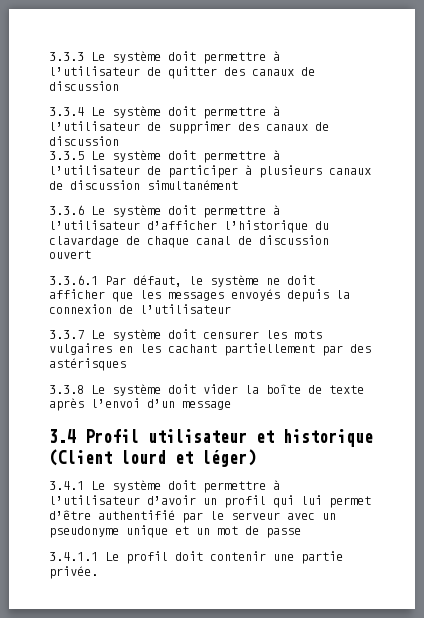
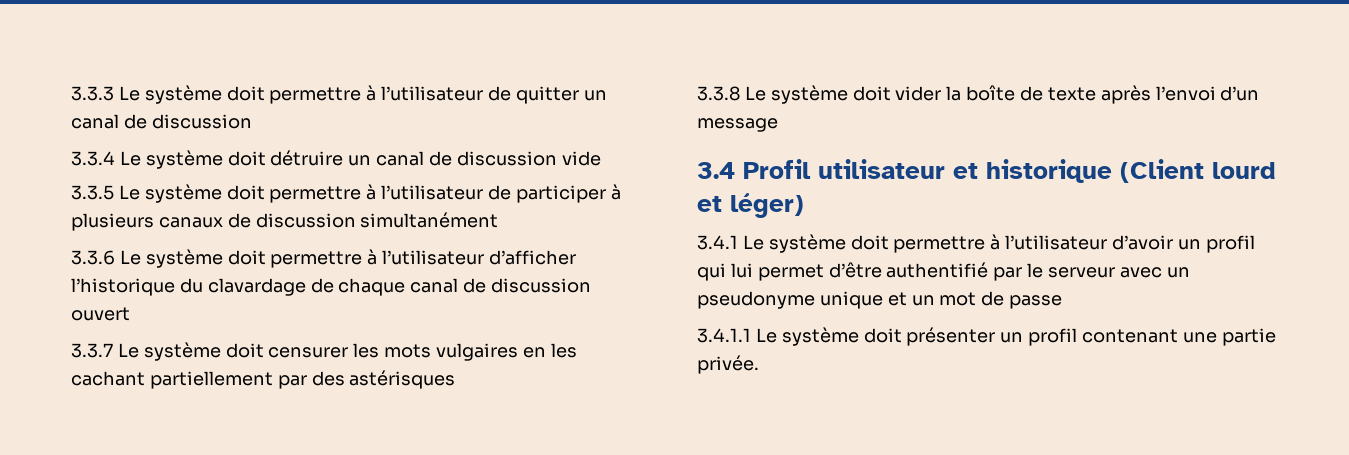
- 3.3.3 Le système doit permettre à l’utilisateur de quitter des canaux de discussion
+ 3.3.3 Le système doit permettre à l’utilisateur de quitter un canal de discussion
- 3.3.4 Le système doit permettre à l’utilisateur de supprimer des canaux de discussion
+ 3.3.4 Le système doit détruire un canal de discussion vide
- 3.3.6.1 Par défaut, le système ne doit afficher que les messages envoyés depuis la connexion de l’utilisateur
- 3.4.1.1 Le profil doit contenir une partie privée.
+ 3.4.1.1 Le système doit présenter un profil contenant une partie privée.

